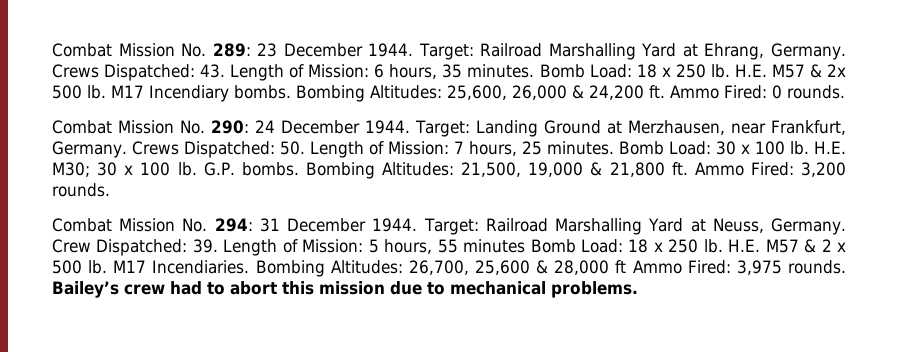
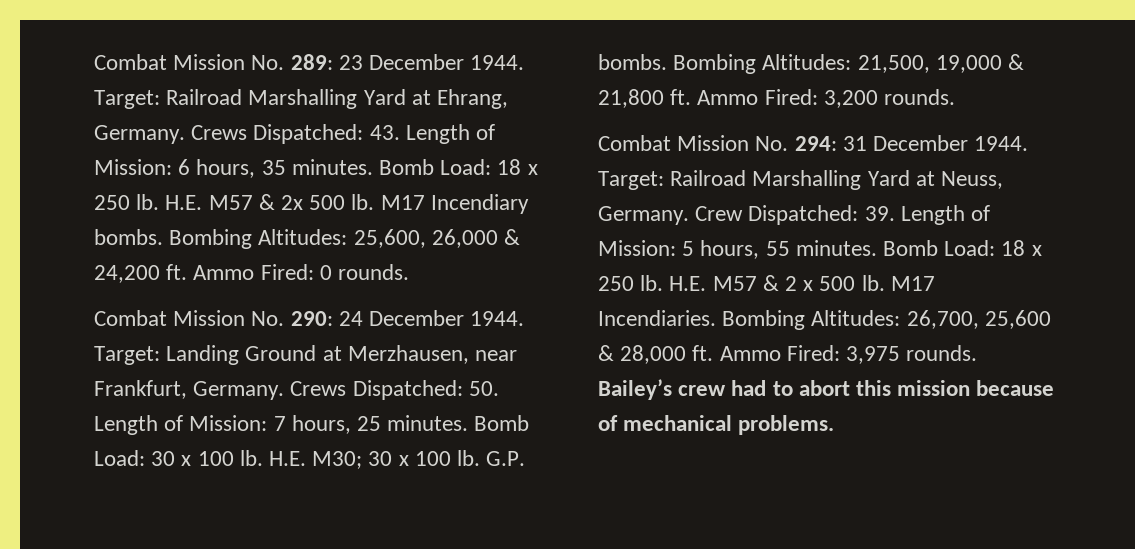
- Crew Dispatched: 39. Length of Mission: 5 hours, 55 minutes Bomb Load: 18 x 250 lb.
+ Crew Dispatched: 39. Length of Mission: 5 hours, 55 minutes. Bomb Load: 18 x 250 lb.
- Bombing Altitudes: 26,700, 25,600 & 28,000 ft Ammo Fired: 3,975 rounds.
+ Bombing Altitudes: 26,700, 25,600 & 28,000 ft. Ammo Fired: 3,975 rounds.
- Bailey’s crew had to abort this mission due to mechanical problems.
+ Bailey’s crew had to abort this mission because of mechanical problems.

